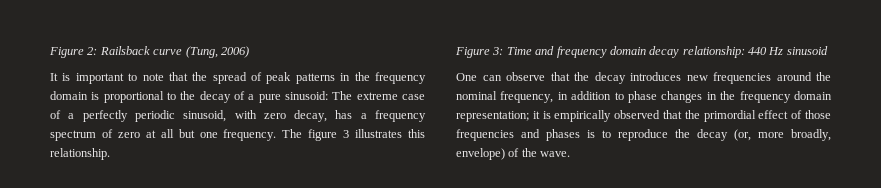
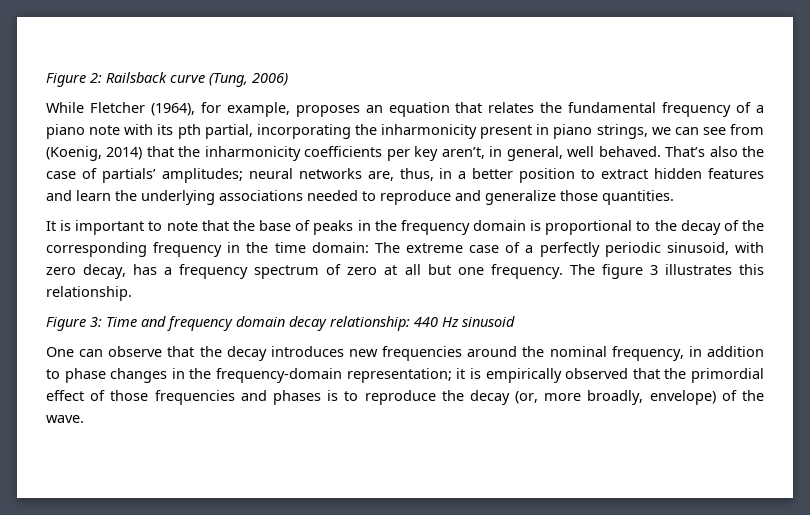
+ While Fletcher (1964), for example, proposes an equation that relates the fundamental frequency of a piano note with its pth partial, incorporating the inharmonicity present in piano strings, we can see from (Koenig, 2014) that the inharmonicity coefficients per key aren’t, in general, well behaved. That’s also the case of partials’ amplitudes; neural networks are, thus, in a better position to extract hidden features and learn the underlying associations needed to reproduce and generalize those quantities.
- It is important to note that the spread of peak patterns in the frequency domain is proportional to the decay of a pure sinusoid: The extreme case of a perfectly periodic sinusoid, with zero decay, has a frequency spectrum of zero at all but one frequency.
+ It is important to note that the base of peaks in the frequency domain is proportional to the decay of the corresponding frequency in the time domain: The extreme case of a perfectly periodic sinusoid, with zero decay, has a frequency spectrum of zero at all but one frequency.
- One can observe that the decay introduces new frequencies around the nominal frequency, in addition to phase changes in the frequency domain representation; it is empirically observed that the primordial effect of those frequencies and phases is to reproduce the decay (or, more broadly, envelope) of the wave.
+ One can observe that the decay introduces new frequencies around the nominal frequency, in addition to phase changes in the frequency-domain representation; it is empirically observed that the primordial effect of those frequencies and phases is to reproduce the decay (or, more broadly, envelope) of the wave.

